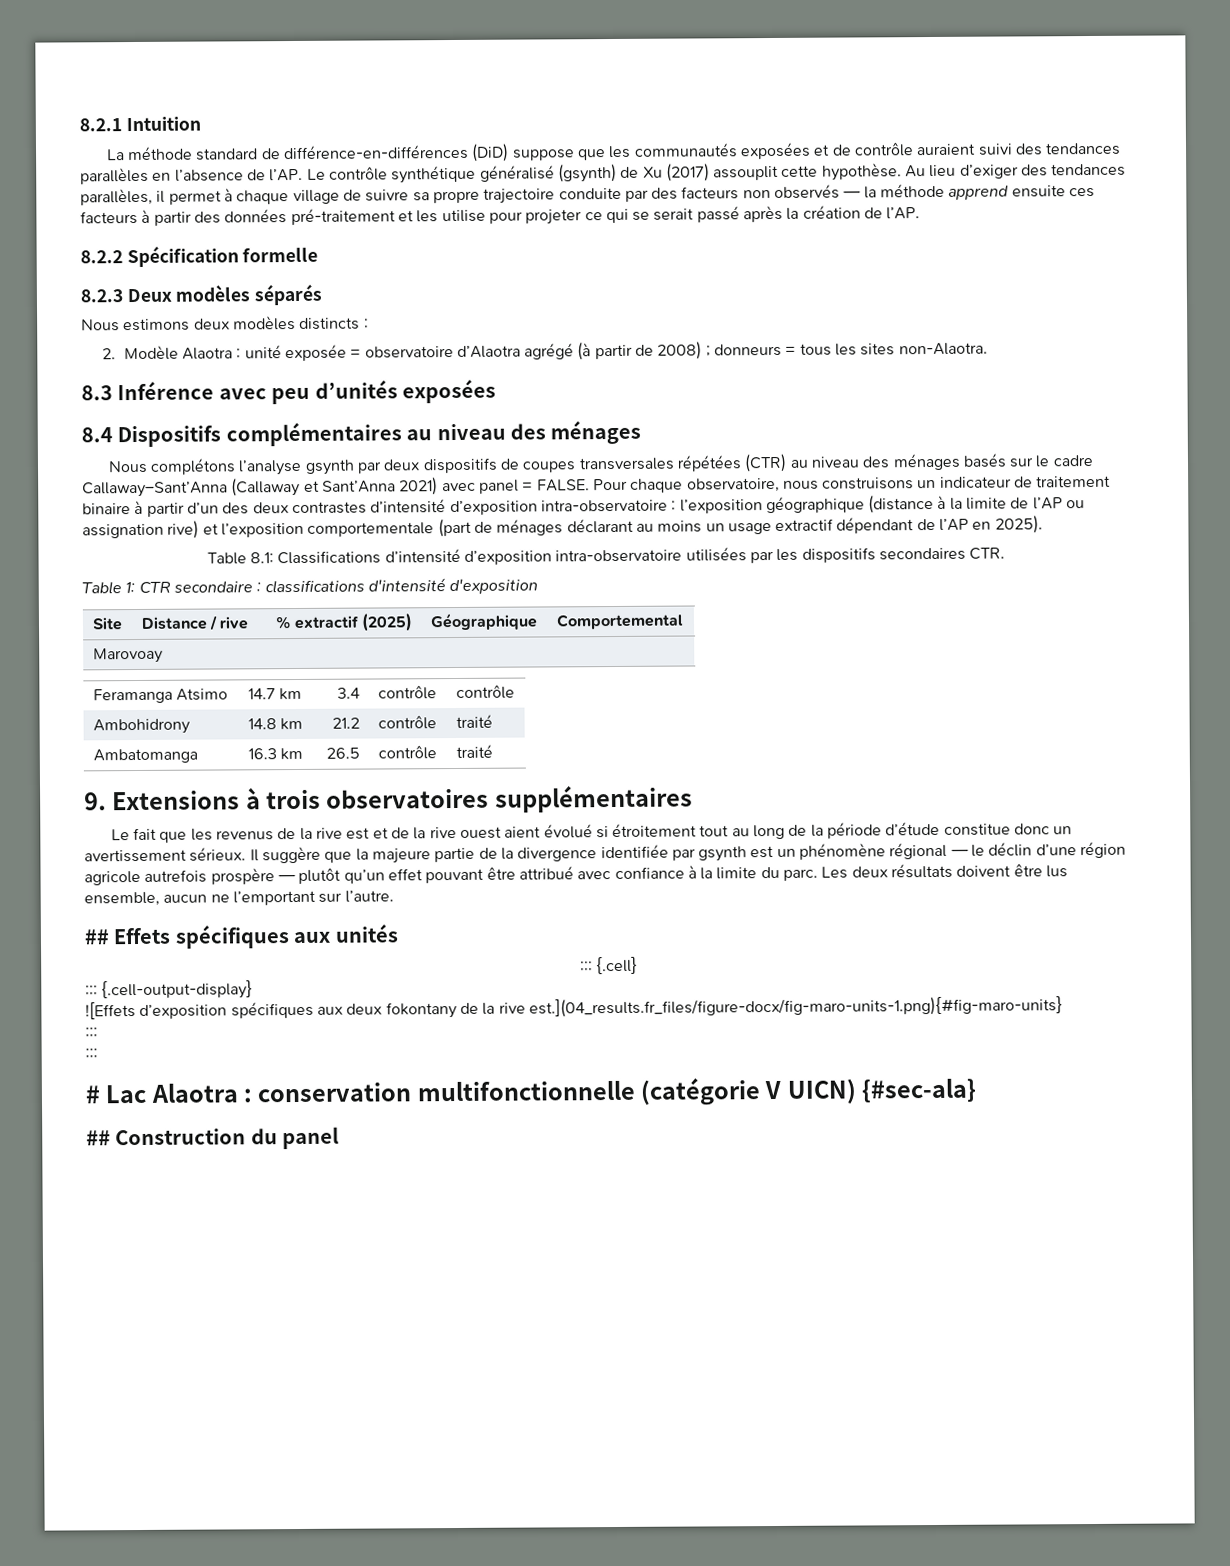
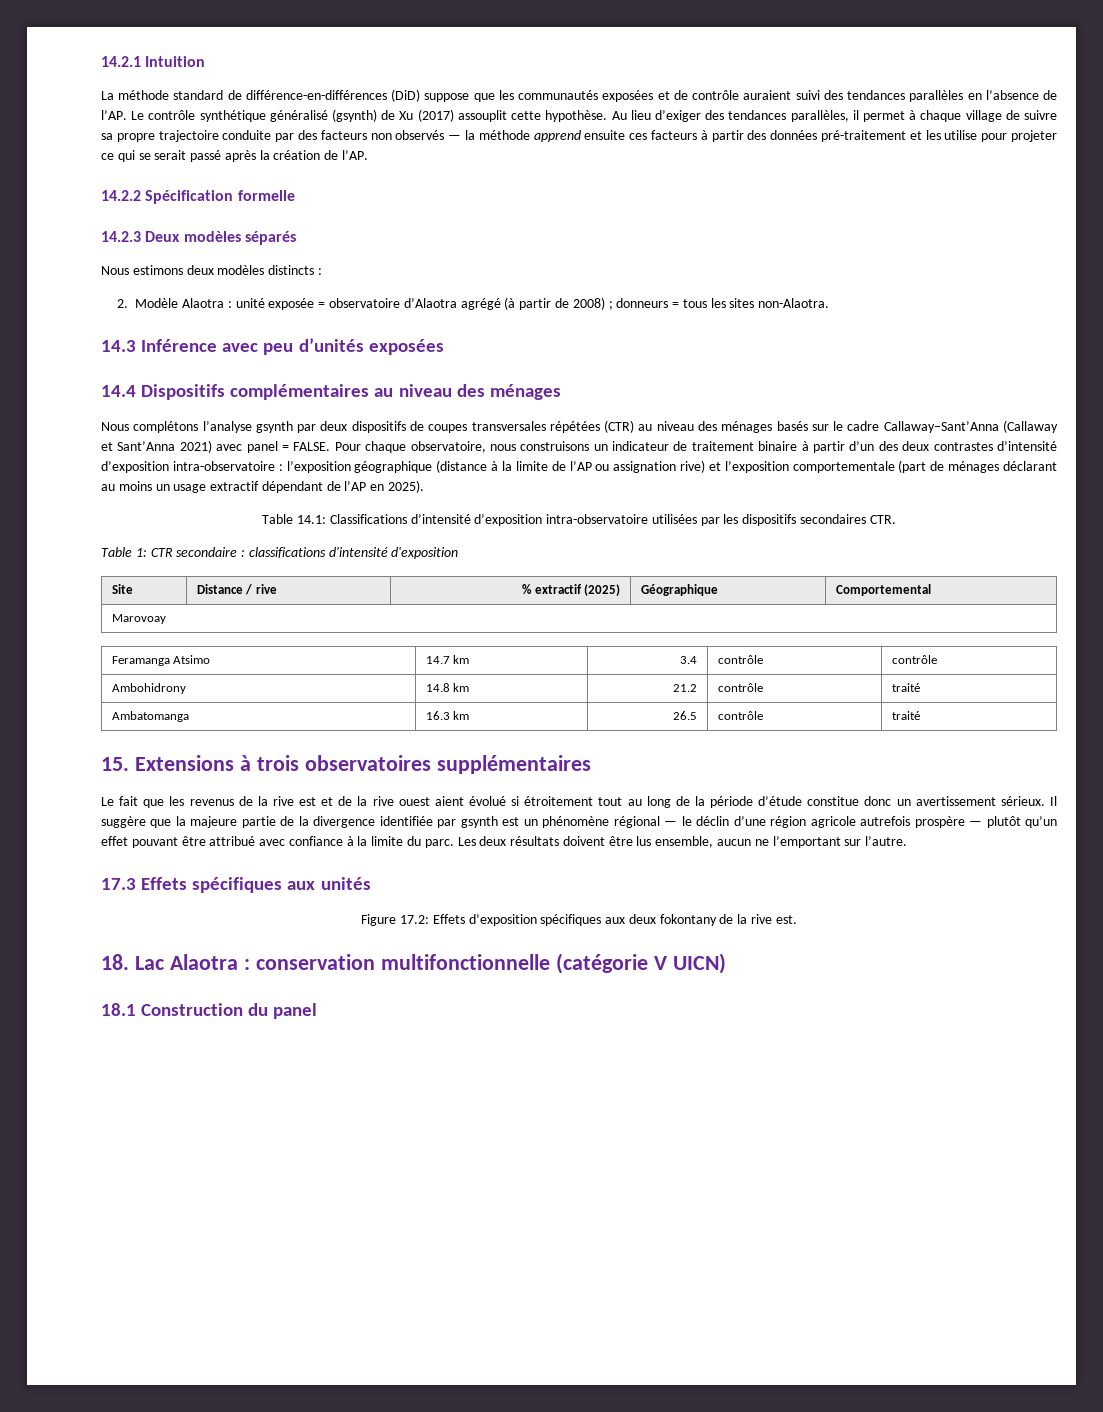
- 8.2.1 Intuition
+ 14.2.1 Intuition
- 8.2.2 Spécification formelle
+ 14.2.2 Spécification formelle
- 8.2.3 Deux modèles séparés
+ 14.2.3 Deux modèles séparés
- 8.3 Inférence avec peu d’unités exposées
+ 14.3 Inférence avec peu d’unités exposées
- 8.4 Dispositifs complémentaires au niveau des ménages
+ 14.4 Dispositifs complémentaires au niveau des ménages
- Table 8.1: Classifications d’intensité d’exposition intra-observatoire utilisées par les dispositifs secondaires CTR.
+ Table 14.1: Classifications d’intensité d’exposition intra-observatoire utilisées par les dispositifs secondaires CTR.
- 9. Extensions à trois observatoires supplémentaires
+ 15. Extensions à trois observatoires supplémentaires
- ## Effets spécifiques aux unités
+ 17.3 Effets spécifiques aux unités
- ::: {.cell}
- ::: {.cell-output-display}
- ![Effets d’exposition spécifiques aux deux fokontany de la rive est.](04_results.fr_files/figure-docx/fig-maro-units-1.png){#fig-maro-units}
- :::
- :::
- # Lac Alaotra : conservation multifonctionnelle (catégorie V UICN) {#sec-ala}
- ## Construction du panel
+ Figure 17.2: Effets d’exposition spécifiques aux deux fokontany de la rive est.
+ 18. Lac Alaotra : conservation multifonctionnelle (catégorie V UICN)
+ 18.1 Construction du panel

